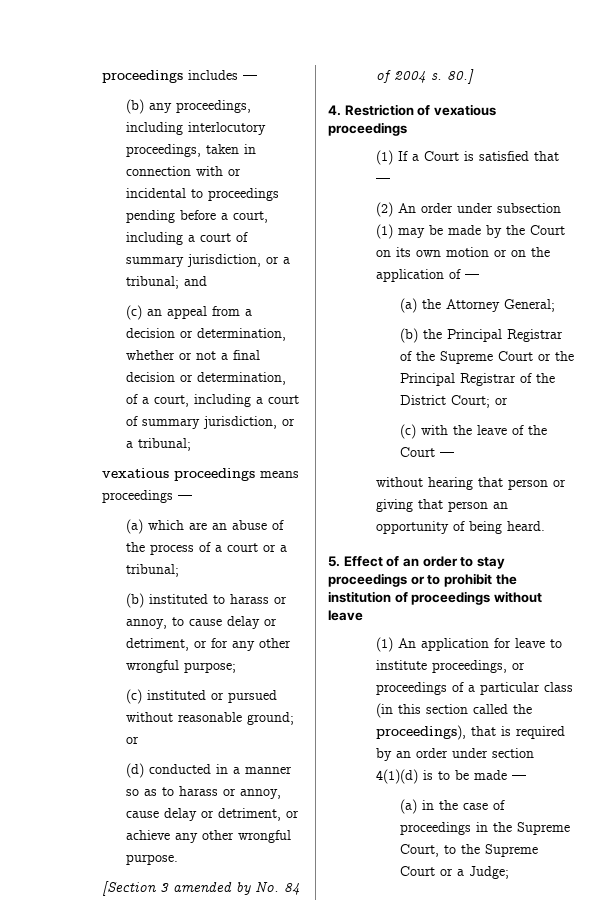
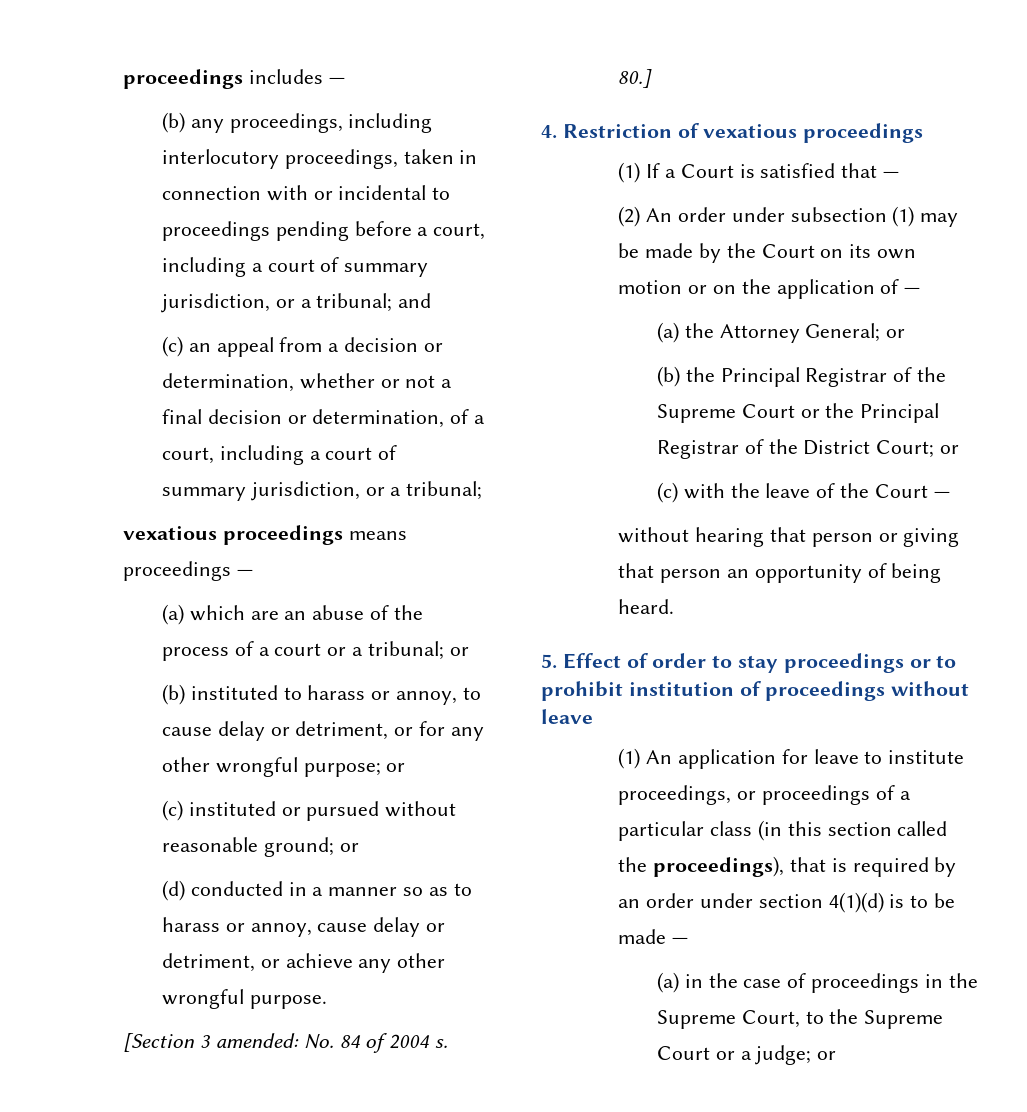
- (a) which are an abuse of the process of a court or a tribunal;
+ (a) which are an abuse of the process of a court or a tribunal; or
- (b) instituted to harass or annoy, to cause delay or detriment, or for any other wrongful purpose;
+ (b) instituted to harass or annoy, to cause delay or detriment, or for any other wrongful purpose; or
- [Section 3 amended by No. 84 of 2004 s.
+ [Section 3 amended: No. 84 of 2004 s.
- (a) the Attorney General;
+ (a) the Attorney General; or
- 5. Effect of an order to stay proceedings or to prohibit the institution of proceedings without leave
+ 5. Effect of order to stay proceedings or to prohibit institution of proceedings without leave
- (a) in the case of proceedings in the Supreme Court, to the Supreme Court or a Judge;
+ (a) in the case of proceedings in the Supreme Court, to the Supreme Court or a judge; or

